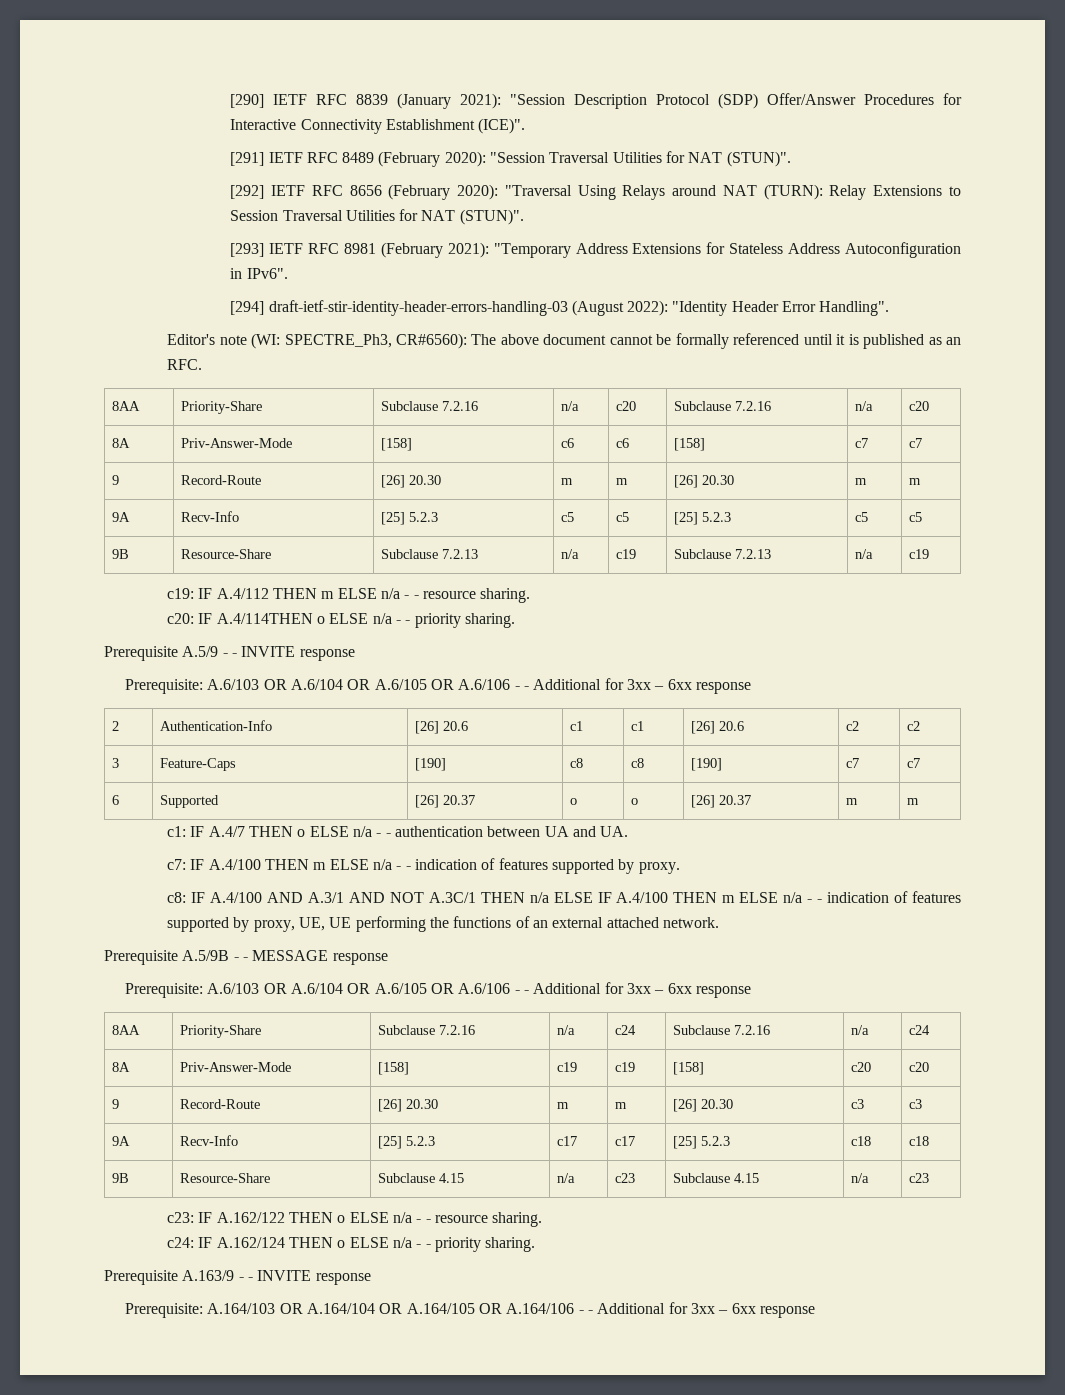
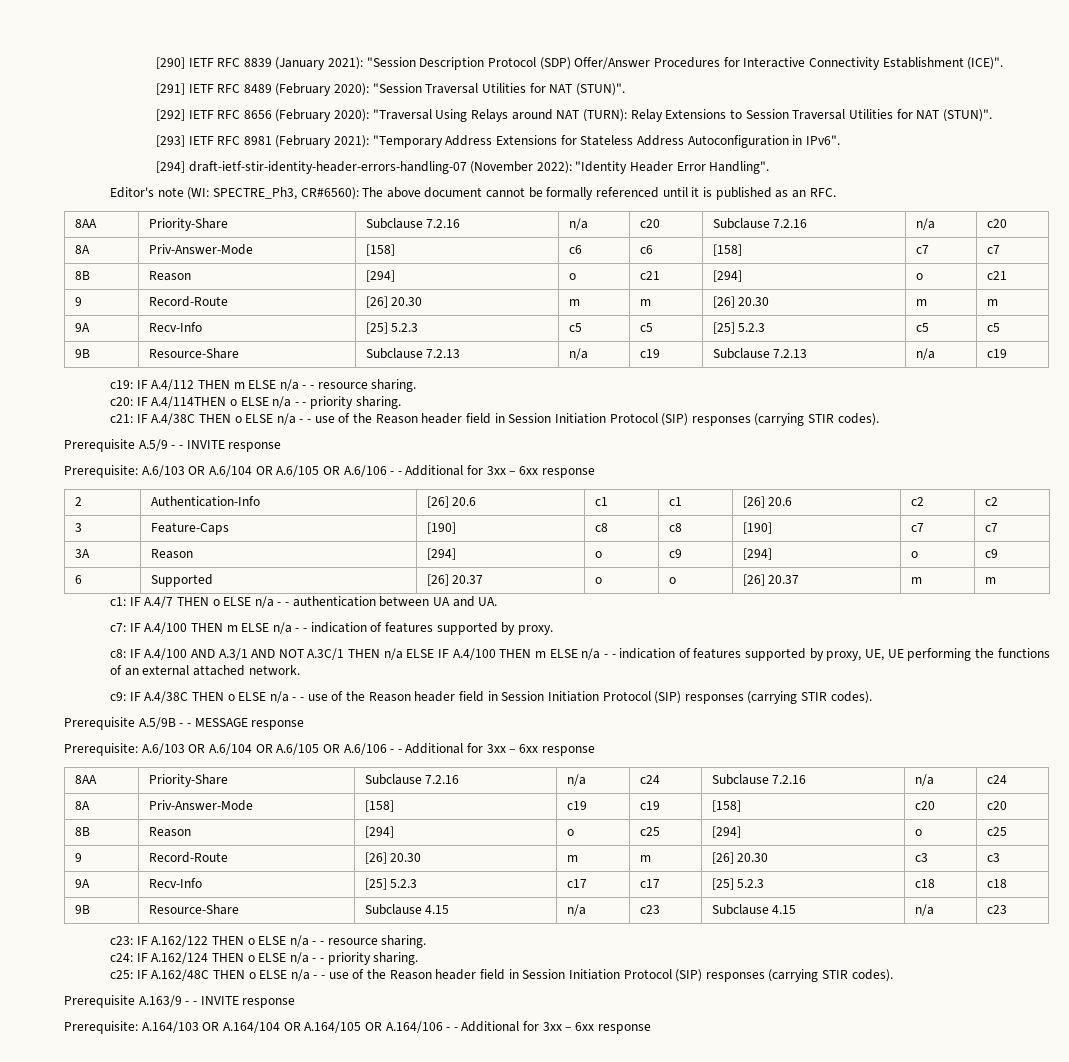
- [294] draft-ietf-stir-identity-header-errors-handling-03 (August 2022): "Identity Header Error Handling".
+ [294] draft-ietf-stir-identity-header-errors-handling-07 (November 2022): "Identity Header Error Handling".
+ 8B | Reason | [294] | o | c21 | [294] | o | c21
+ c21: IF A.4/38C THEN o ELSE n/a - - use of the Reason header field in Session Initiation Protocol (SIP) responses (carrying STIR codes).
+ 3A | Reason | [294] | o | c9 | [294] | o | c9
+ c9: IF A.4/38C THEN o ELSE n/a - - use of the Reason header field in Session Initiation Protocol (SIP) responses (carrying STIR codes).
+ 8B | Reason | [294] | o | c25 | [294] | o | c25
+ c25: IF A.162/48C THEN o ELSE n/a - - use of the Reason header field in Session Initiation Protocol (SIP) responses (carrying STIR codes).

